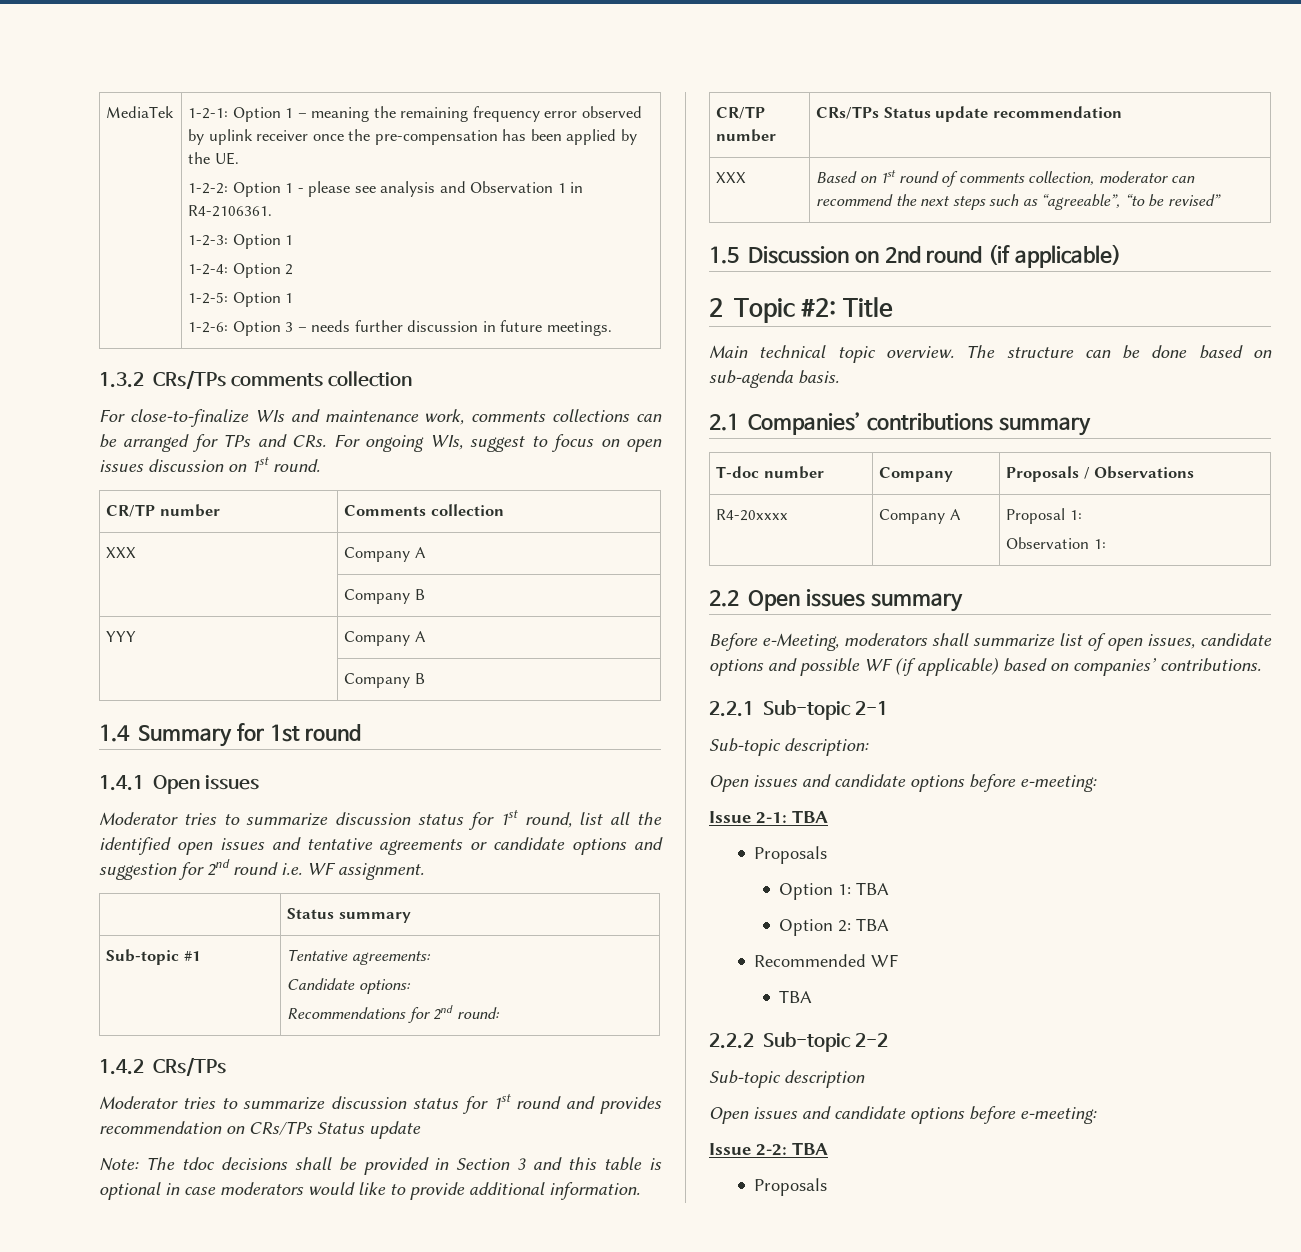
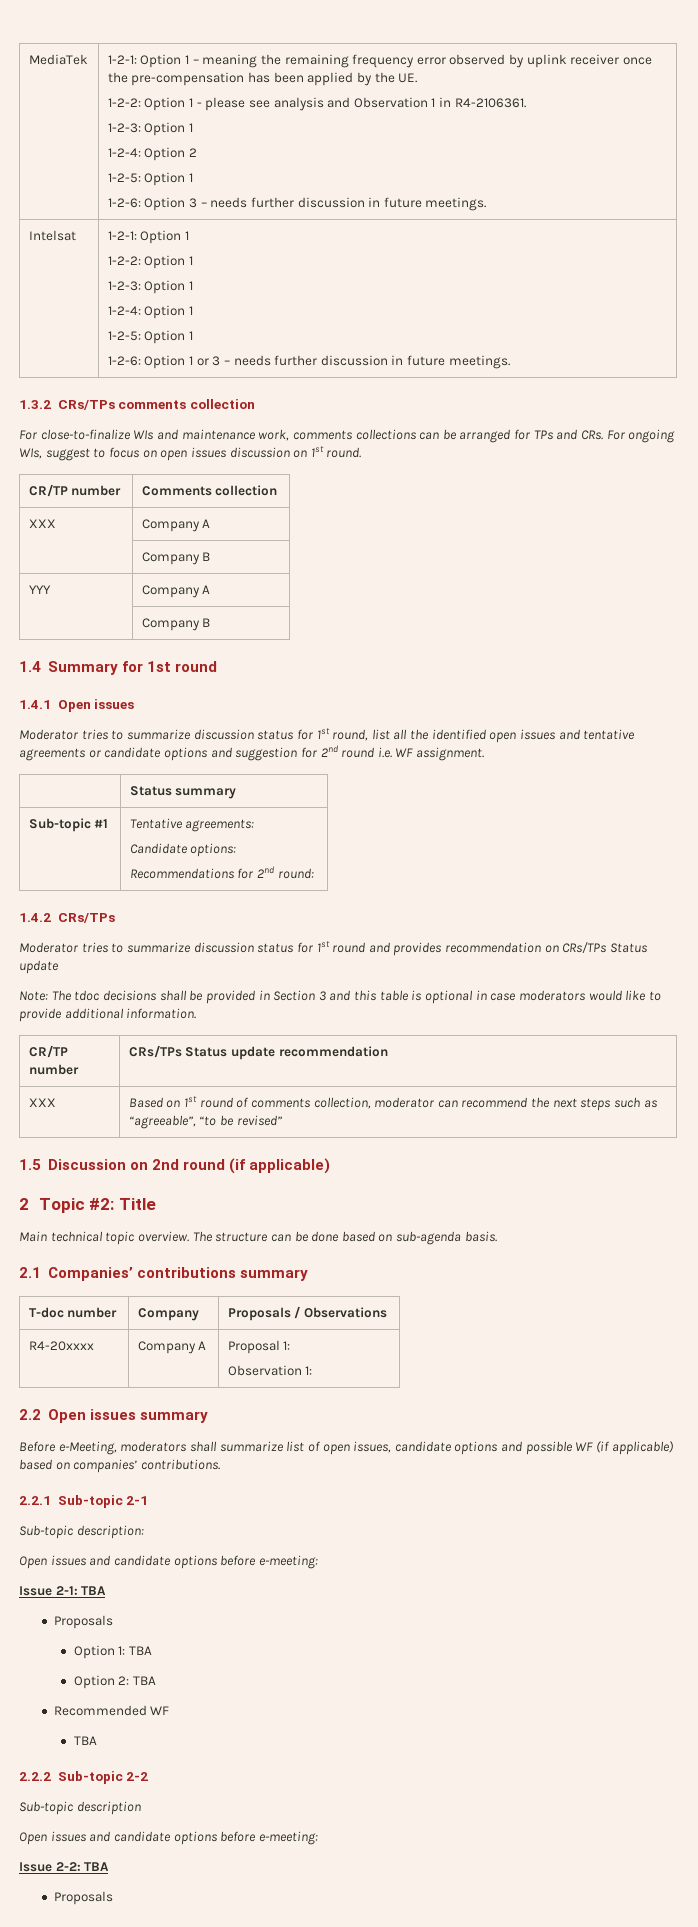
+ Intelsat | 1-2-1: Option 1
+ 1-2-2: Option 1
+ 1-2-3: Option 1
+ 1-2-4: Option 1
+ 1-2-5: Option 1
+ 1-2-6: Option 1 or 3 – needs further discussion in future meetings.

